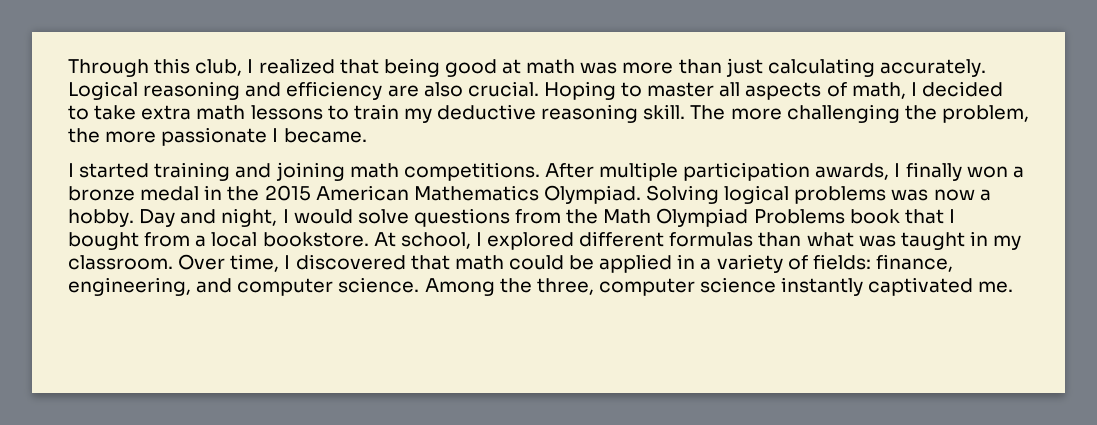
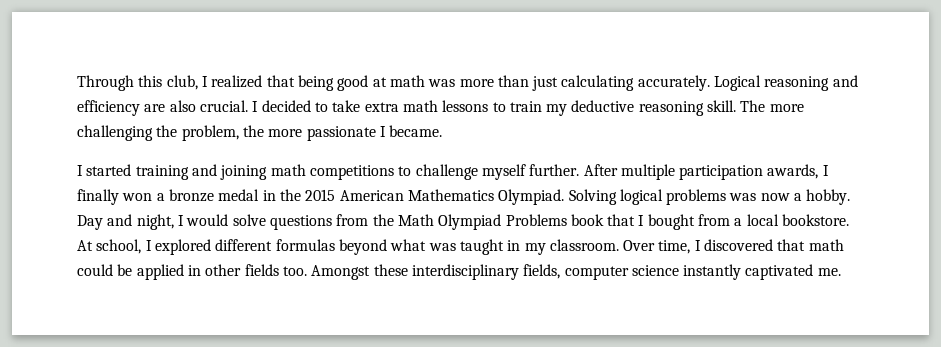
- Hoping to master all aspects of math, I decided to take extra math lessons to train my deductive reasoning skill.
+ I decided to take extra math lessons to train my deductive reasoning skill.
- I started training and joining math competitions.
+ I started training and joining math competitions to challenge myself further.
- At school, I explored different formulas than what was taught in my classroom.
+ At school, I explored different formulas beyond what was taught in my classroom.
- Over time, I discovered that math could be applied in a variety of fields: finance, engineering, and computer science. Among the three, computer science instantly captivated me.
+ Over time, I discovered that math could be applied in other fields too. Amongst these interdisciplinary fields, computer science instantly captivated me.

